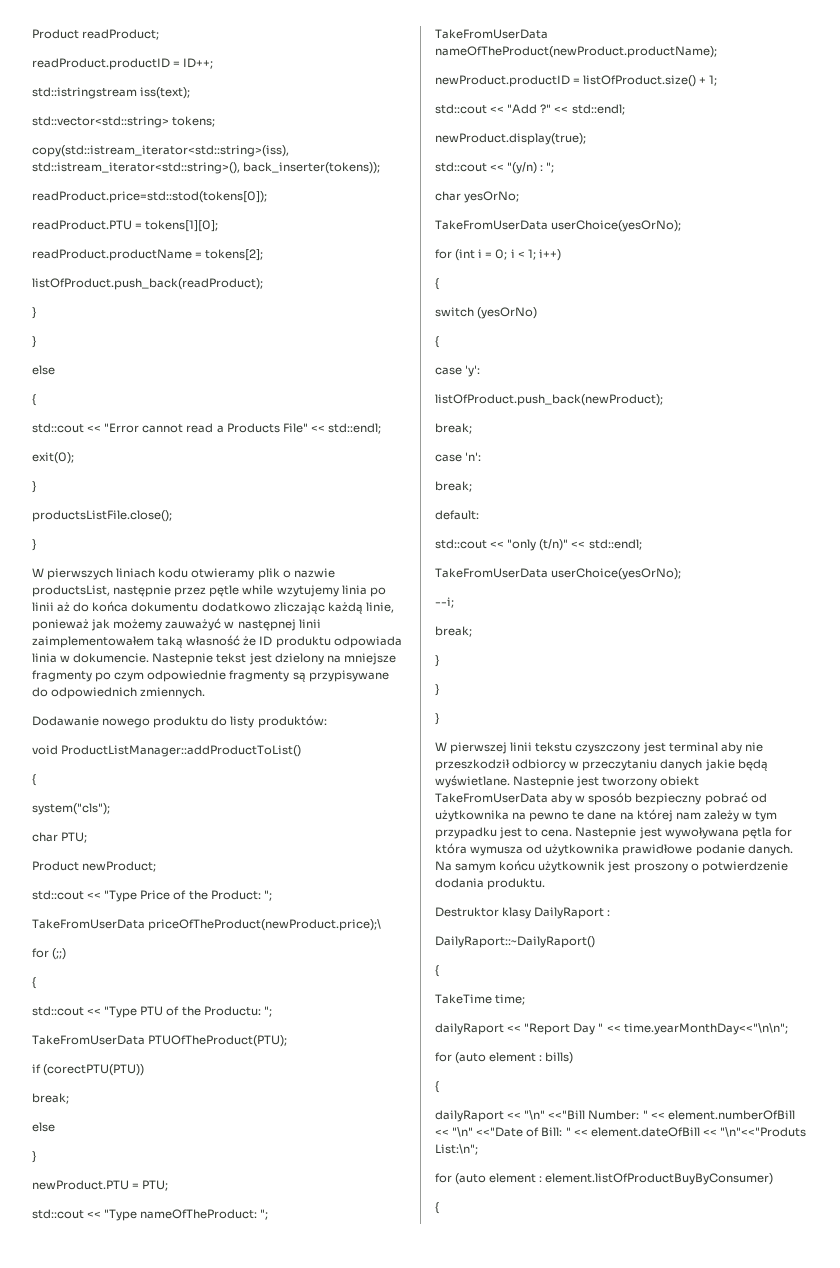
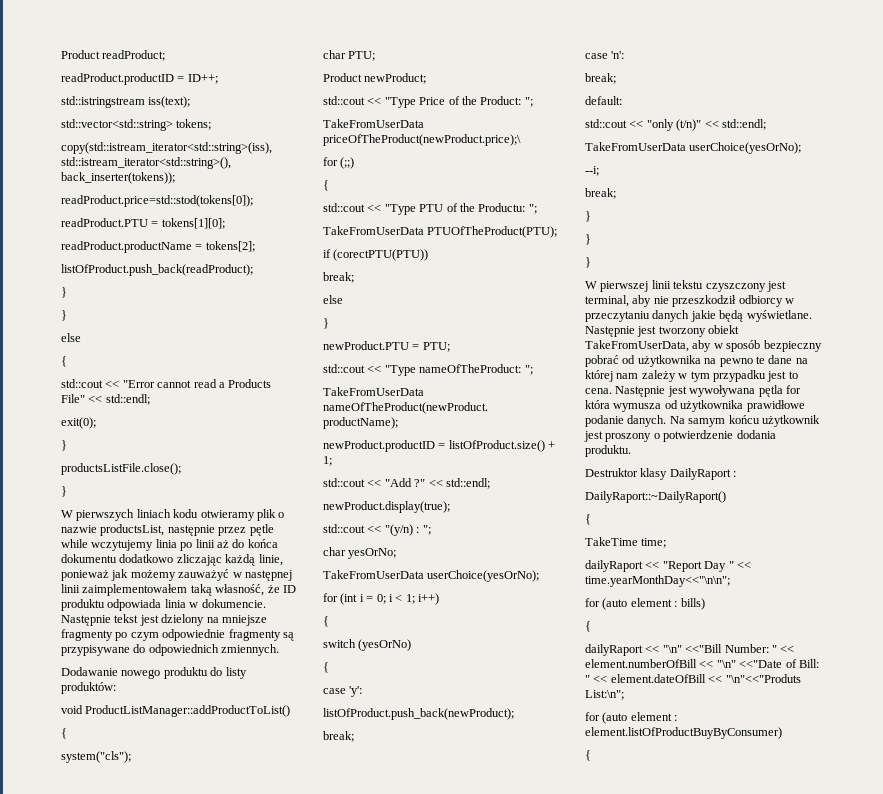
- W pierwszych liniach kodu otwieramy plik o nazwie productsList, następnie przez pętle while wzytujemy linia po linii aż do końca dokumentu dodatkowo zliczając każdą linie, ponieważ jak możemy zauważyć w następnej linii zaimplementowałem taką własność że ID produktu odpowiada linia w dokumencie.
+ W pierwszych liniach kodu otwieramy plik o nazwie productsList, następnie przez pętle while wczytujemy linia po linii aż do końca dokumentu dodatkowo zliczając każdą linie, ponieważ jak możemy zauważyć w następnej linii zaimplementowałem taką własność, że ID produktu odpowiada linia w dokumencie.
- Nastepnie tekst jest dzielony na mniejsze fragmenty po czym odpowiednie fragmenty są przypisywane do odpowiednich zmiennych.
+ Następnie tekst jest dzielony na mniejsze fragmenty po czym odpowiednie fragmenty są przypisywane do odpowiednich zmiennych.
- W pierwszej linii tekstu czyszczony jest terminal aby nie przeszkodził odbiorcy w przeczytaniu danych jakie będą wyświetlane.
+ W pierwszej linii tekstu czyszczony jest terminal, aby nie przeszkodził odbiorcy w przeczytaniu danych jakie będą wyświetlane.
- Nastepnie jest tworzony obiekt TakeFromUserData aby w sposób bezpieczny pobrać od użytkownika na pewno te dane na której nam zależy w tym przypadku jest to cena.
+ Następnie jest tworzony obiekt TakeFromUserData, aby w sposób bezpieczny pobrać od użytkownika na pewno te dane na której nam zależy w tym przypadku jest to cena.
- Nastepnie jest wywoływana pętla for która wymusza od użytkownika prawidłowe podanie danych.
+ Następnie jest wywoływana pętla for która wymusza od użytkownika prawidłowe podanie danych.

